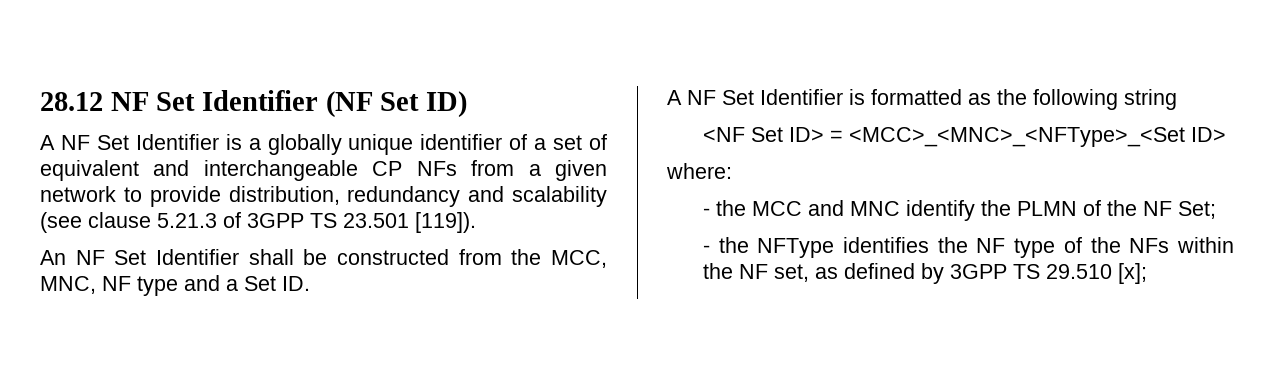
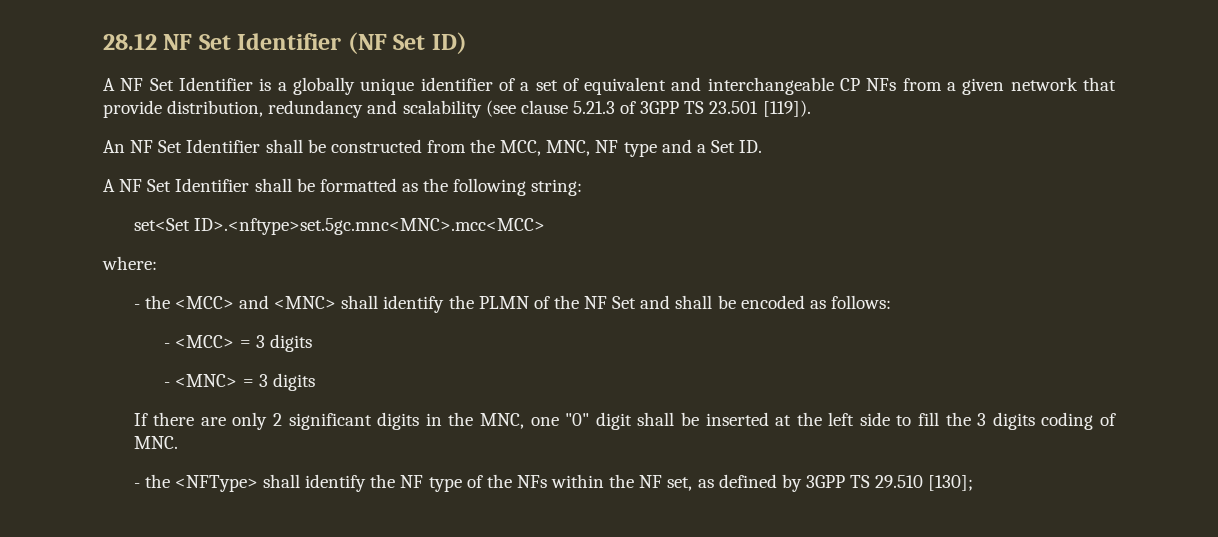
- A NF Set Identifier is a globally unique identifier of a set of equivalent and interchangeable CP NFs from a given network to provide distribution, redundancy and scalability (see clause 5.21.3 of 3GPP TS 23.501 [119]).
+ A NF Set Identifier is a globally unique identifier of a set of equivalent and interchangeable CP NFs from a given network that provide distribution, redundancy and scalability (see clause 5.21.3 of 3GPP TS 23.501 [119]).
- A NF Set Identifier is formatted as the following string
- <NF Set ID> = <MCC>_<MNC>_<NFType>_<Set ID>
+ A NF Set Identifier shall be formatted as the following string:
+ set<Set ID>.<nftype>set.5gc.mnc<MNC>.mcc<MCC>
- - the MCC and MNC identify the PLMN of the NF Set;
- - the NFType identifies the NF type of the NFs within the NF set, as defined by 3GPP TS 29.510 [x];
+ - the <MCC> and <MNC> shall identify the PLMN of the NF Set and shall be encoded as follows:
+ - <MCC> = 3 digits
+ - <MNC> = 3 digits
+ If there are only 2 significant digits in the MNC, one "0" digit shall be inserted at the left side to fill the 3 digits coding of MNC.
+ - the <NFType> shall identify the NF type of the NFs within the NF set, as defined by 3GPP TS 29.510 [130];

